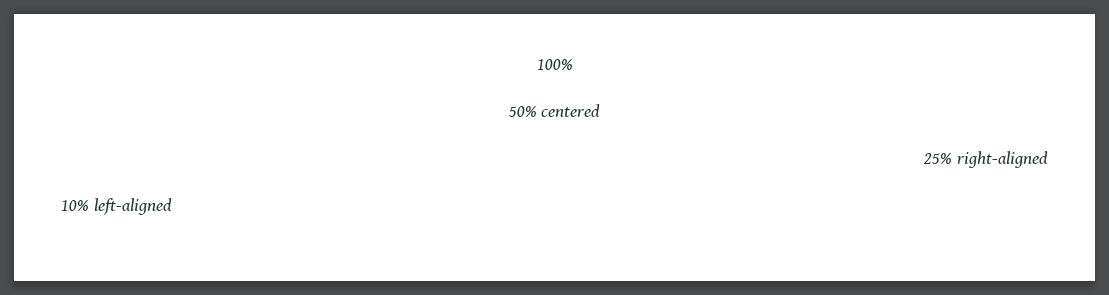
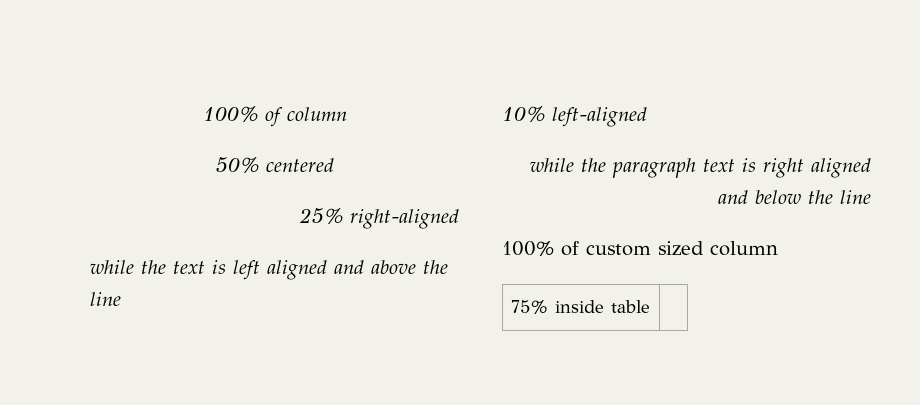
- 100%
+ 100% of column
+ while the text is left aligned and above the line
  10% left-aligned
+ while the paragraph text is right aligned and below the line
+ 100% of custom sized column
+ 75% inside table |

